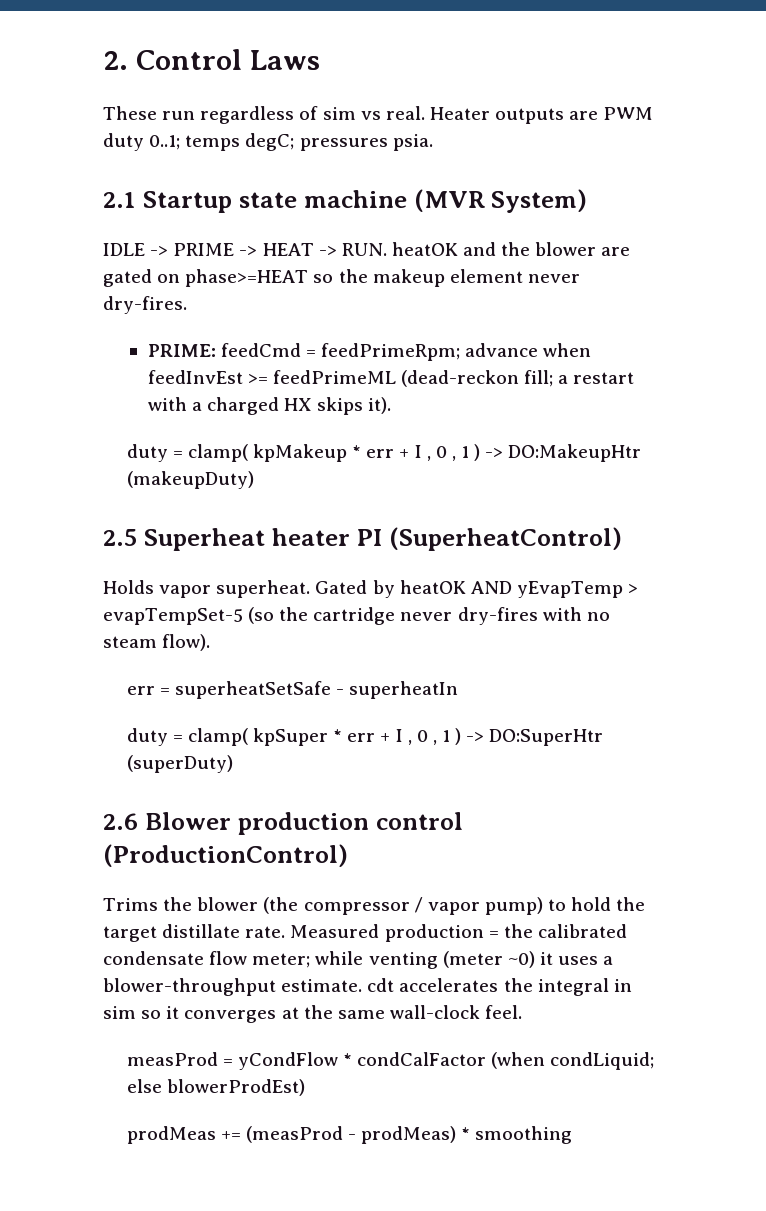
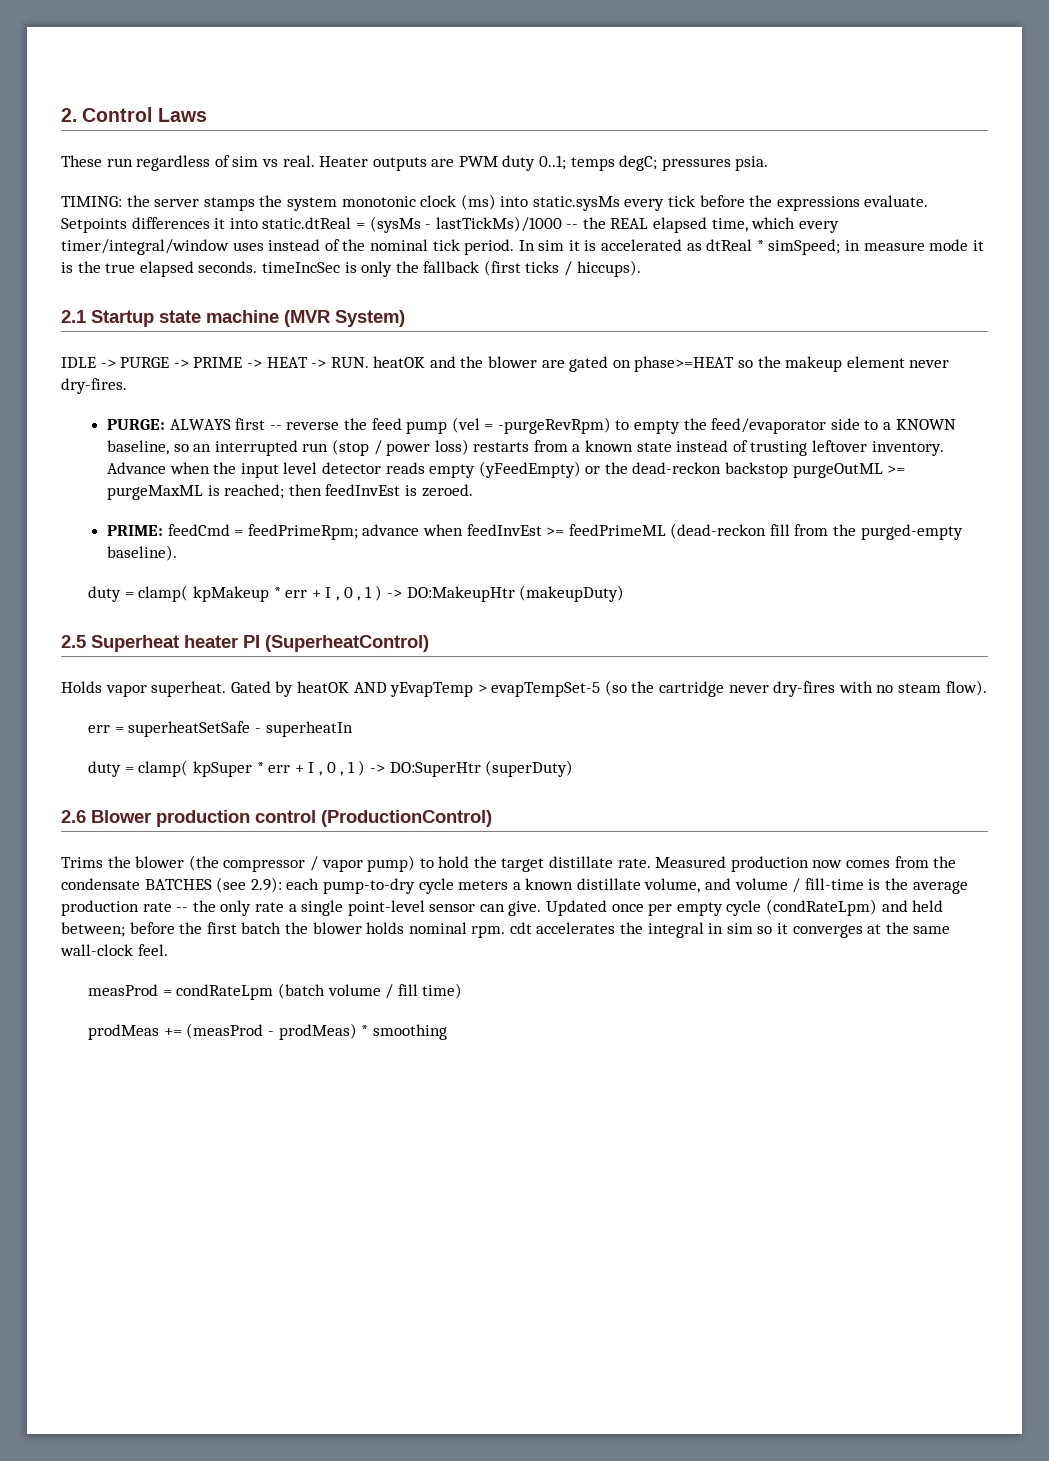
+ TIMING: the server stamps the system monotonic clock (ms) into static.sysMs every tick before the expressions evaluate. Setpoints differences it into static.dtReal = (sysMs - lastTickMs)/1000 -- the REAL elapsed time, which every timer/integral/window uses instead of the nominal tick period. In sim it is accelerated as dtReal * simSpeed; in measure mode it is the true elapsed seconds. timeIncSec is only the fallback (first ticks / hiccups).
- IDLE -> PRIME -> HEAT -> RUN. heatOK and the blower are gated on phase>=HEAT so the makeup element never dry-fires.
+ IDLE -> PURGE -> PRIME -> HEAT -> RUN. heatOK and the blower are gated on phase>=HEAT so the makeup element never dry-fires.
+ PURGE: ALWAYS first -- reverse the feed pump (vel = -purgeRevRpm) to empty the feed/evaporator side to a KNOWN baseline, so an interrupted run (stop / power loss) restarts from a known state instead of trusting leftover inventory. Advance when the input level detector reads empty (yFeedEmpty) or the dead-reckon backstop purgeOutML >= purgeMaxML is reached; then feedInvEst is zeroed.
- PRIME: feedCmd = feedPrimeRpm; advance when feedInvEst >= feedPrimeML (dead-reckon fill; a restart with a charged HX skips it).
+ PRIME: feedCmd = feedPrimeRpm; advance when feedInvEst >= feedPrimeML (dead-reckon fill from the purged-empty baseline).
- Measured production = the calibrated condensate flow meter; while venting (meter ~0) it uses a blower-throughput estimate. cdt accelerates the integral in sim so it converges at the same wall-clock feel.
+ Measured production now comes from the condensate BATCHES (see 2.9): each pump-to-dry cycle meters a known distillate volume, and volume / fill-time is the average production rate -- the only rate a single point-level sensor can give. Updated once per empty cycle (condRateLpm) and held between; before the first batch the blower holds nominal rpm. cdt accelerates the integral in sim so it converges at the same wall-clock feel.
- measProd = yCondFlow * condCalFactor (when condLiquid; else blowerProdEst)
+ measProd = condRateLpm (batch volume / fill time)

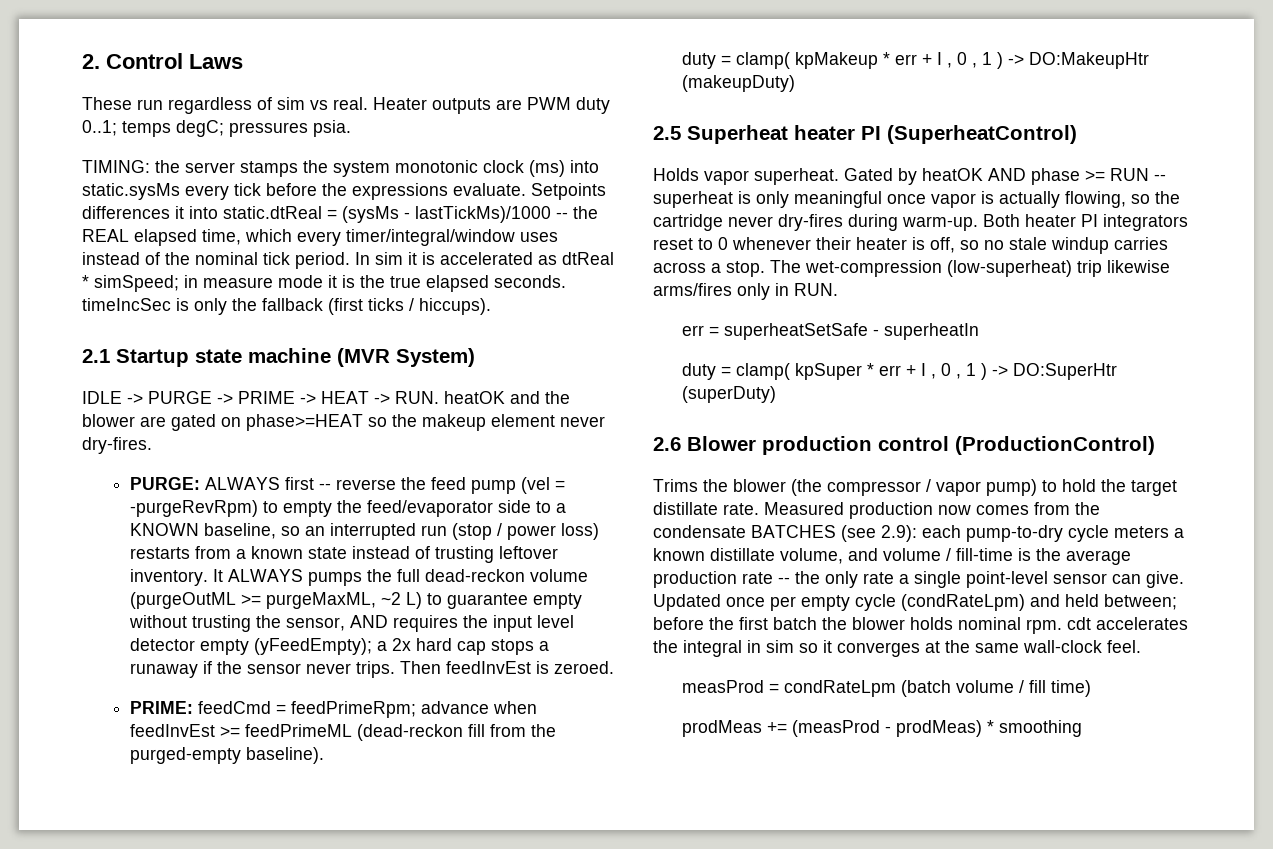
- Advance when the input level detector reads empty (yFeedEmpty) or the dead-reckon backstop purgeOutML >= purgeMaxML is reached; then feedInvEst is zeroed.
+ It ALWAYS pumps the full dead-reckon volume (purgeOutML >= purgeMaxML, ~2 L) to guarantee empty without trusting the sensor, AND requires the input level detector empty (yFeedEmpty); a 2x hard cap stops a runaway if the sensor never trips. Then feedInvEst is zeroed.
- Gated by heatOK AND yEvapTemp > evapTempSet-5 (so the cartridge never dry-fires with no steam flow).
+ Gated by heatOK AND phase >= RUN -- superheat is only meaningful once vapor is actually flowing, so the cartridge never dry-fires during warm-up. Both heater PI integrators reset to 0 whenever their heater is off, so no stale windup carries across a stop. The wet-compression (low-superheat) trip likewise arms/fires only in RUN.

